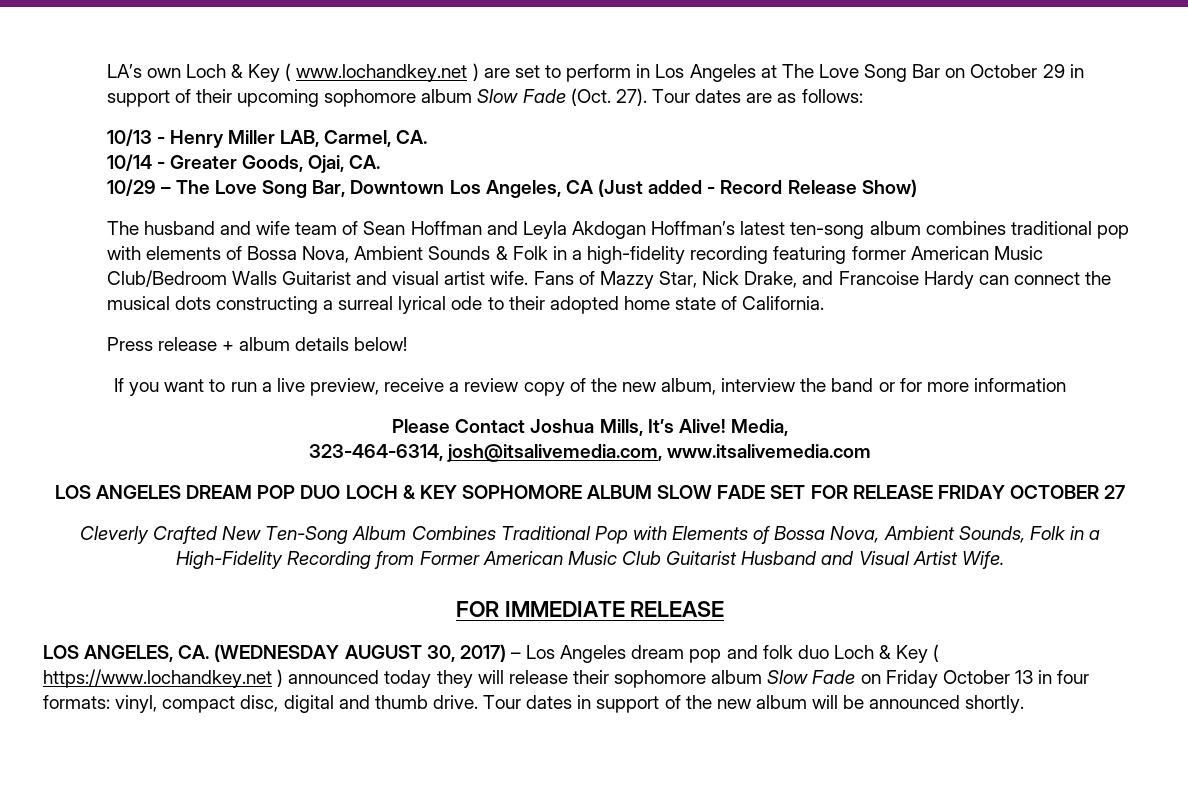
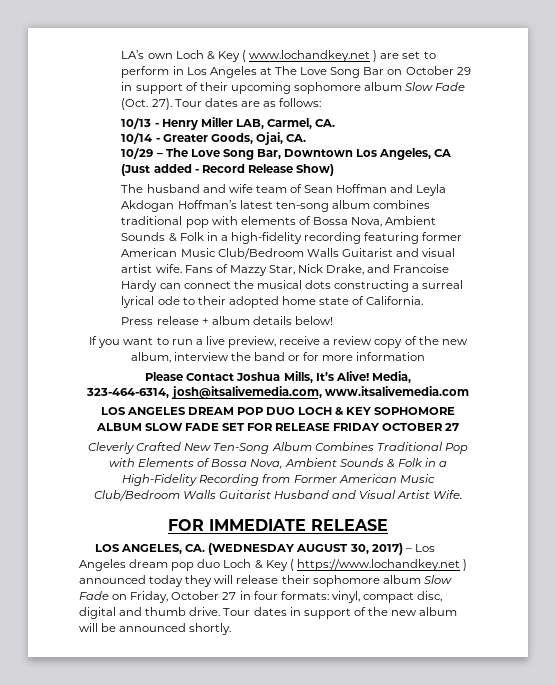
- Cleverly Crafted New Ten-Song Album Combines Traditional Pop with Elements of Bossa Nova, Ambient Sounds, Folk in a High-Fidelity Recording from Former American Music Club Guitarist Husband and Visual Artist Wife.
+ Cleverly Crafted New Ten-Song Album Combines Traditional Pop with Elements of Bossa Nova, Ambient Sounds & Folk in a High-Fidelity Recording from Former American Music Club/Bedroom Walls Guitarist Husband and Visual Artist Wife.
- LOS ANGELES, CA. (WEDNESDAY AUGUST 30, 2017) – Los Angeles dream pop and folk duo Loch & Key ( https://www.lochandkey.net ) announced today they will release their sophomore album Slow Fade on Friday October 13 in four formats: vinyl, compact disc, digital and thumb drive.
+ LOS ANGELES, CA. (WEDNESDAY AUGUST 30, 2017) – Los Angeles dream pop duo Loch & Key ( https://www.lochandkey.net ) announced today they will release their sophomore album Slow Fade on Friday, October 27 in four formats: vinyl, compact disc, digital and thumb drive.

